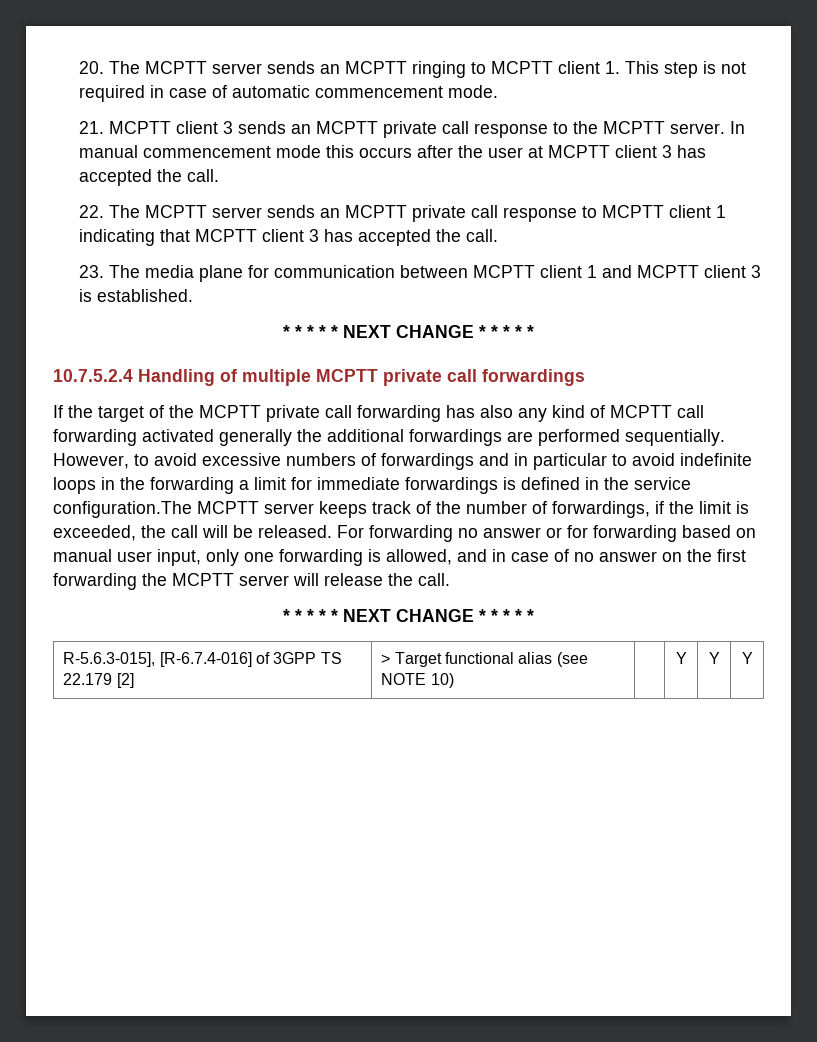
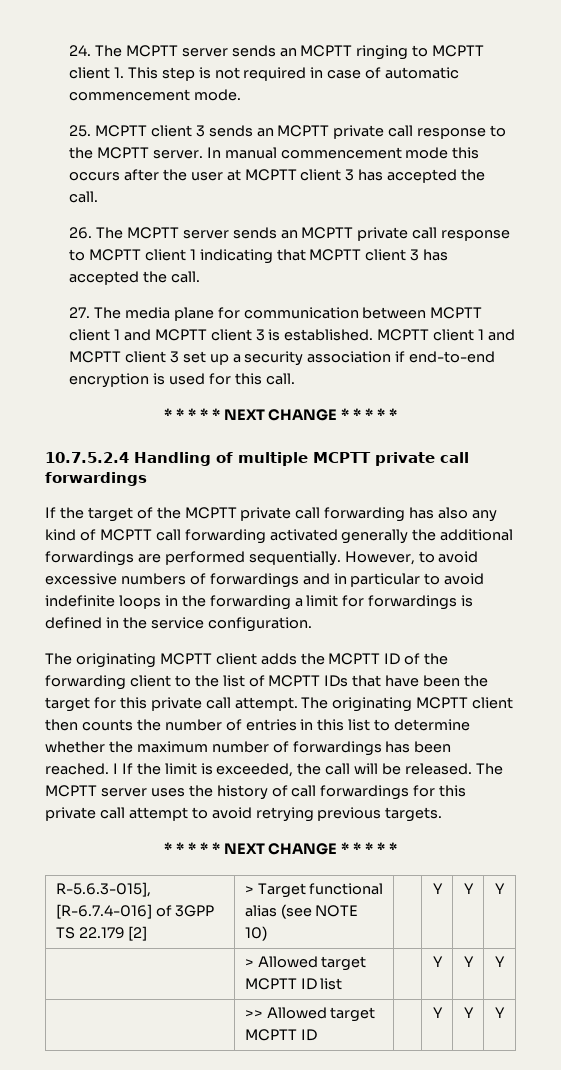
- 20. The MCPTT server sends an MCPTT ringing to MCPTT client 1. This step is not required in case of automatic commencement mode.
+ 24. The MCPTT server sends an MCPTT ringing to MCPTT client 1. This step is not required in case of automatic commencement mode.
- 21. MCPTT client 3 sends an MCPTT private call response to the MCPTT server.
+ 25. MCPTT client 3 sends an MCPTT private call response to the MCPTT server.
- 22. The MCPTT server sends an MCPTT private call response to MCPTT client 1 indicating that MCPTT client 3 has accepted the call.
+ 26. The MCPTT server sends an MCPTT private call response to MCPTT client 1 indicating that MCPTT client 3 has accepted the call.
- 23. The media plane for communication between MCPTT client 1 and MCPTT client 3 is established.
+ 27. The media plane for communication between MCPTT client 1 and MCPTT client 3 is established. MCPTT client 1 and MCPTT client 3 set up a security association if end-to-end encryption is used for this call.
- However, to avoid excessive numbers of forwardings and in particular to avoid indefinite loops in the forwarding a limit for immediate forwardings is defined in the service configuration.The MCPTT server keeps track of the number of forwardings, if the limit is exceeded, the call will be released.
+ However, to avoid excessive numbers of forwardings and in particular to avoid indefinite loops in the forwarding a limit for forwardings is defined in the service configuration.
+ The originating MCPTT client adds the MCPTT ID of the forwarding client to the list of MCPTT IDs that have been the target for this private call attempt. The originating MCPTT client then counts the number of entries in this list to determine whether the maximum number of forwardings has been reached. I If the limit is exceeded, the call will be released.
- For forwarding no answer or for forwarding based on manual user input, only one forwarding is allowed, and in case of no answer on the first forwarding the MCPTT server will release the call.
+ The MCPTT server uses the history of call forwardings for this private call attempt to avoid retrying previous targets.
+ | > Allowed target MCPTT ID list | | Y | Y | Y
+ | >> Allowed target MCPTT ID | | Y | Y | Y

